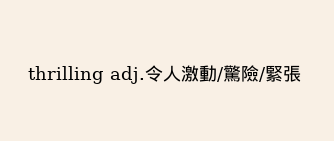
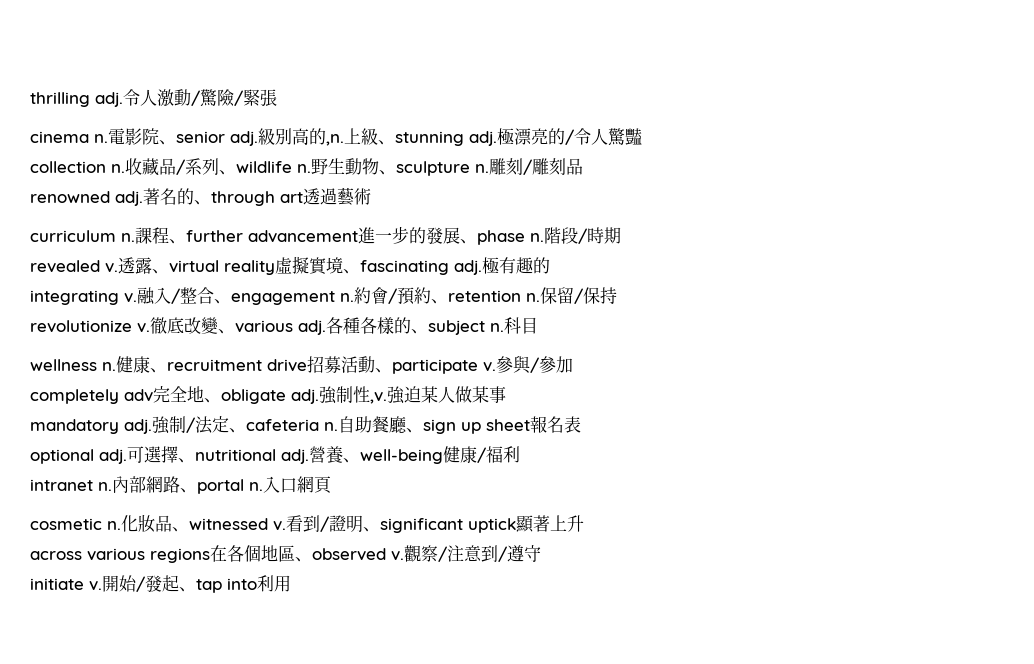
+ cinema n.電影院、senior adj.級別高的,n.上級、stunning adj.極漂亮的/令人驚豔
+ collection n.收藏品/系列、wildlife n.野生動物、sculpture n.雕刻/雕刻品
+ renowned adj.著名的、through art透過藝術
+ curriculum n.課程、further advancement進一步的發展、phase n.階段/時期
+ revealed v.透露、virtual reality虛擬實境、fascinating adj.極有趣的
+ integrating v.融入/整合、engagement n.約會/預約、retention n.保留/保持
+ revolutionize v.徹底改變、various adj.各種各樣的、subject n.科目
+ wellness n.健康、recruitment drive招募活動、participate v.參與/參加
+ completely adv完全地、obligate adj.強制性,v.強迫某人做某事
+ mandatory adj.強制/法定、cafeteria n.自助餐廳、sign up sheet報名表
+ optional adj.可選擇、nutritional adj.營養、well-being健康/福利
+ intranet n.內部網路、portal n.入口網頁
+ cosmetic n.化妝品、witnessed v.看到/證明、significant uptick顯著上升
+ across various regions在各個地區、observed v.觀察/注意到/遵守
+ initiate v.開始/發起、tap into利用

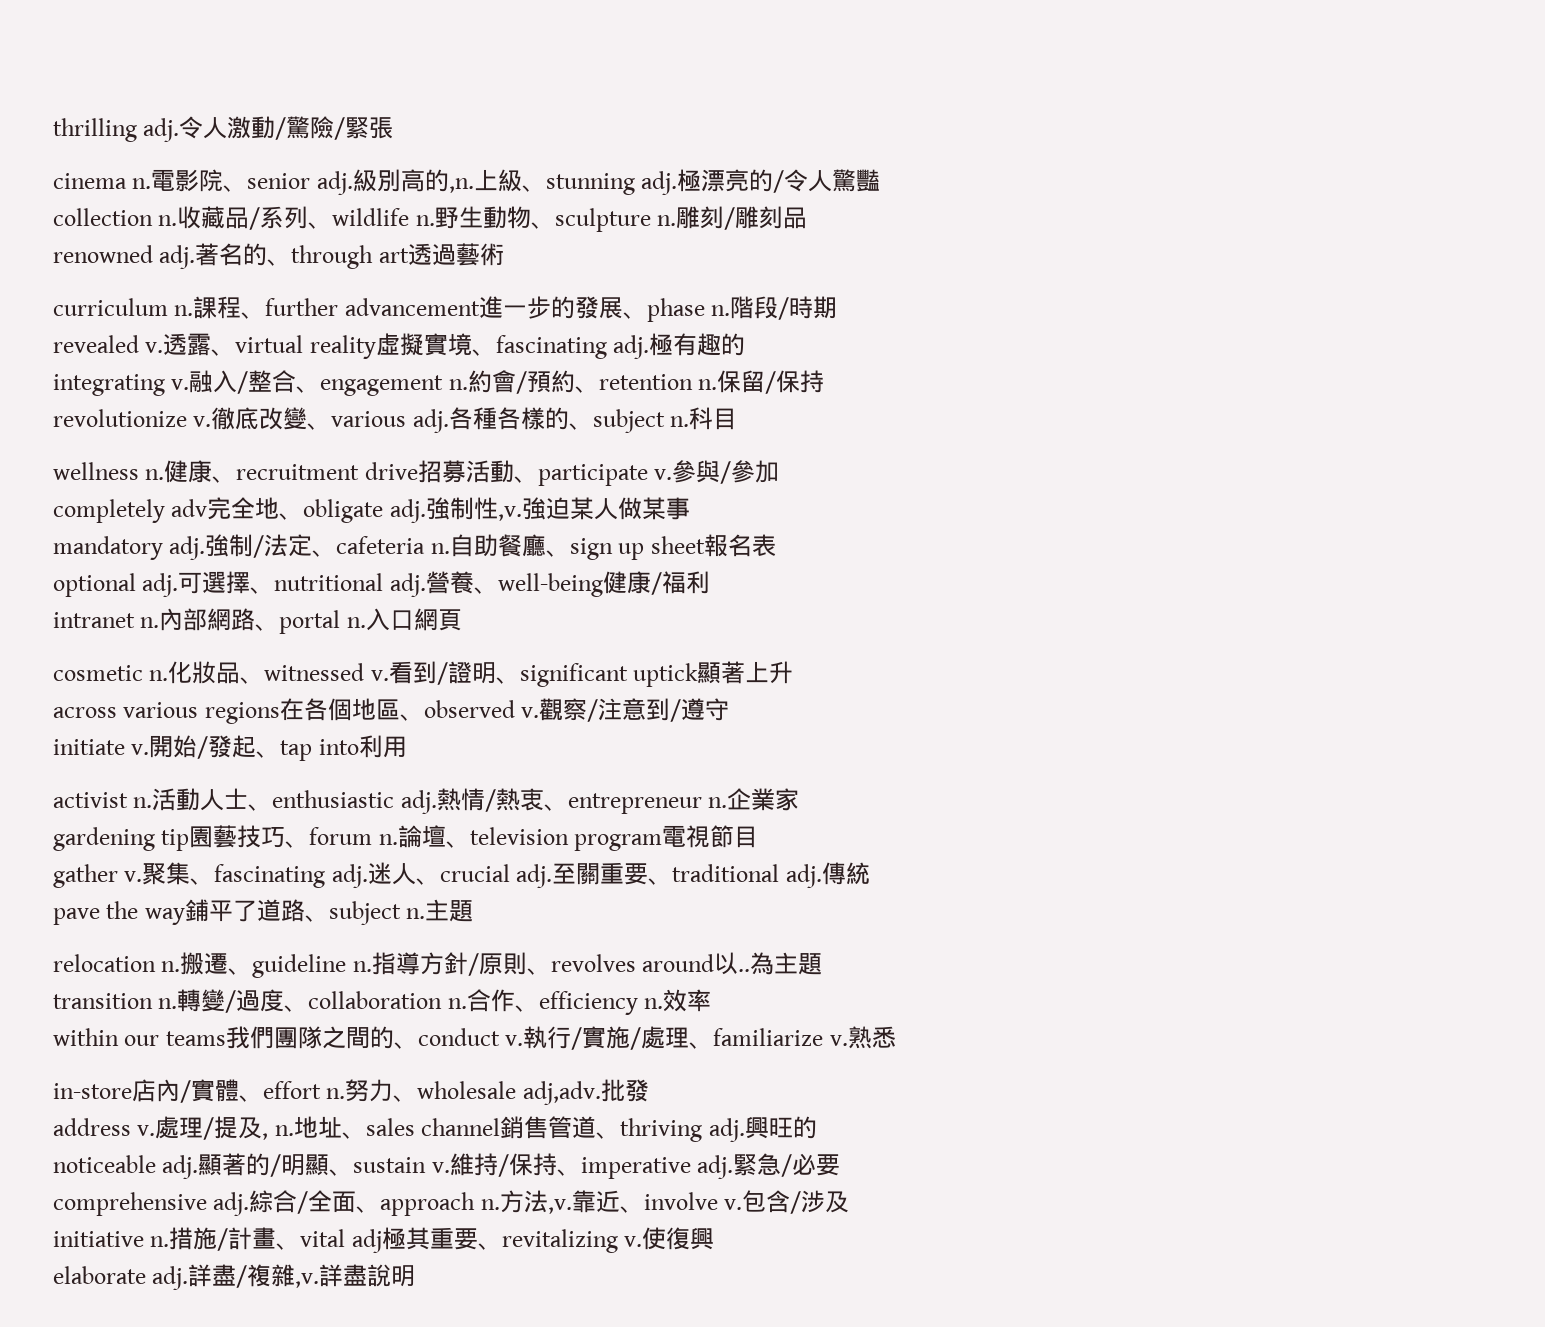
+ activist n.活動人士、enthusiastic adj.熱情/熱衷、entrepreneur n.企業家
+ gardening tip園藝技巧、forum n.論壇、television program電視節目
+ gather v.聚集、fascinating adj.迷人、crucial adj.至關重要、traditional adj.傳統
+ pave the way鋪平了道路、subject n.主題
+ relocation n.搬遷、guideline n.指導方針/原則、revolves around以..為主題
+ transition n.轉變/過度、collaboration n.合作、efficiency n.效率
+ within our teams我們團隊之間的、conduct v.執行/實施/處理、familiarize v.熟悉
+ in-store店內/實體、effort n.努力、wholesale adj,adv.批發
+ address v.處理/提及, n.地址、sales channel銷售管道、thriving adj.興旺的
+ noticeable adj.顯著的/明顯、sustain v.維持/保持、imperative adj.緊急/必要
+ comprehensive adj.綜合/全面、approach n.方法,v.靠近、involve v.包含/涉及
+ initiative n.措施/計畫、vital adj極其重要、revitalizing v.使復興
+ elaborate adj.詳盡/複雜,v.詳盡說明

